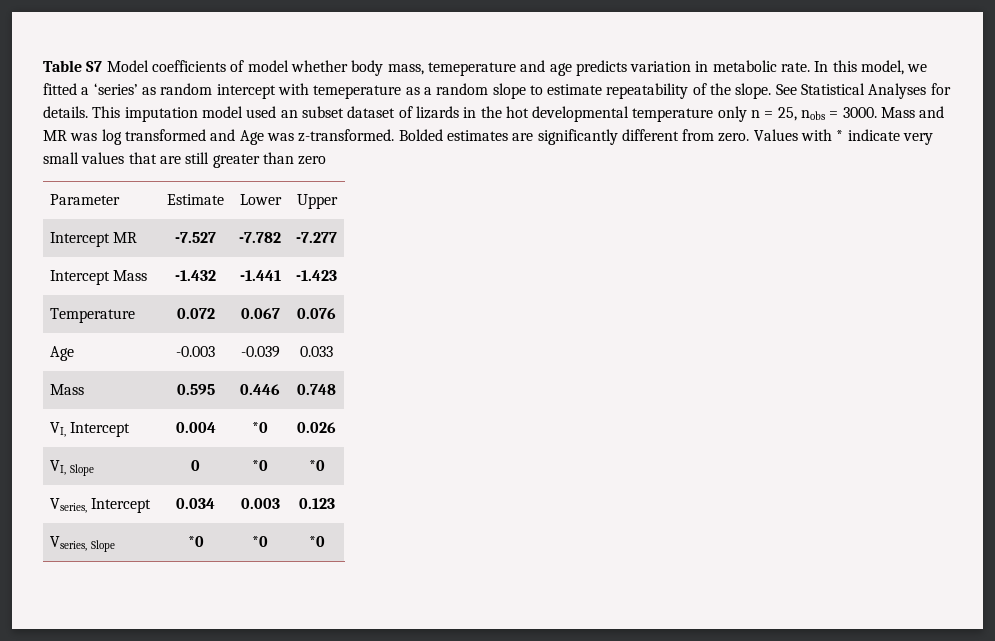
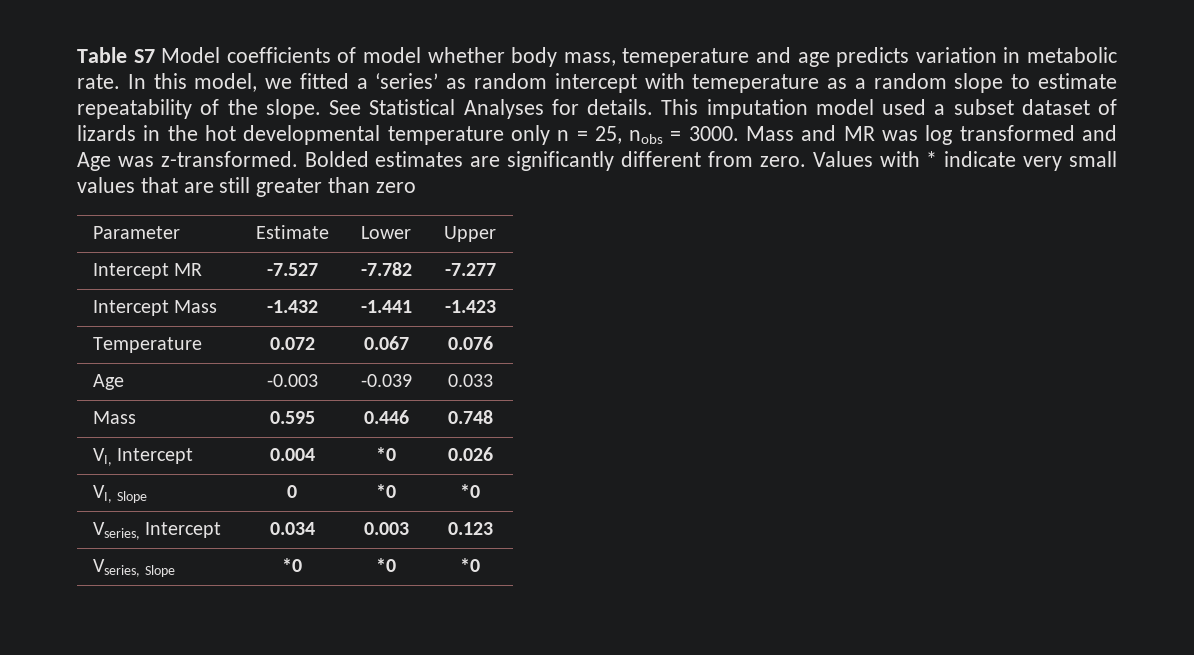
- This imputation model used an subset dataset of lizards in the hot developmental temperature only n = 25, nobs = 3000.
+ This imputation model used a subset dataset of lizards in the hot developmental temperature only n = 25, nobs = 3000.

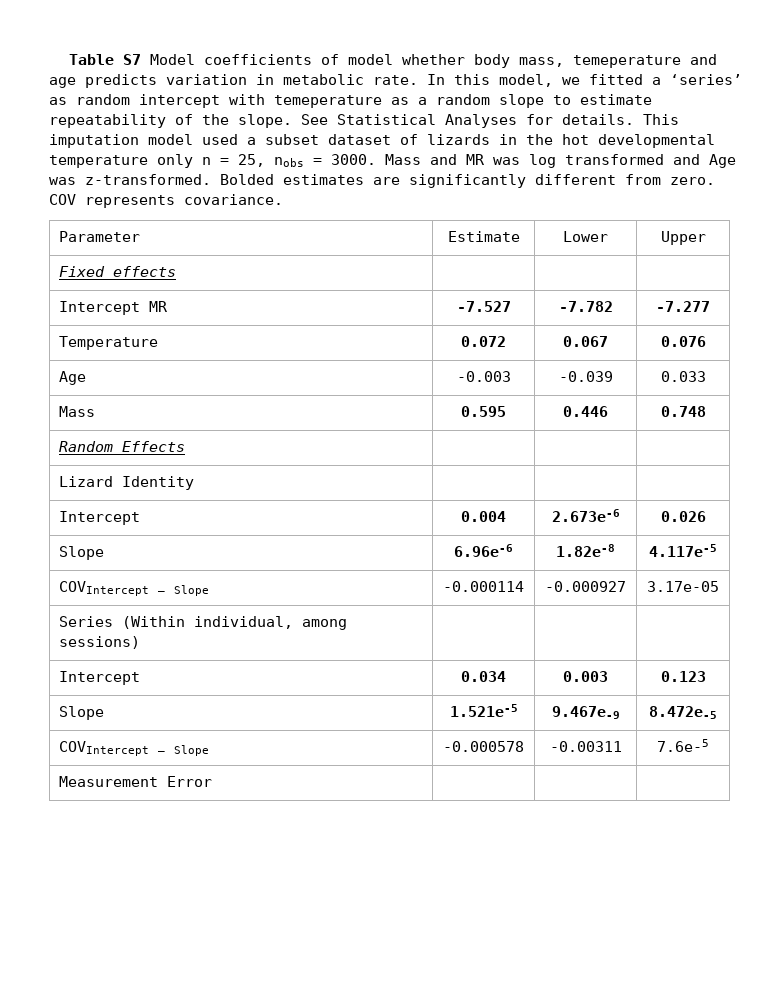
- Values with * indicate very small values that are still greater than zero
+ COV represents covariance.
+ Fixed effects | | |
- Intercept Mass | -1.432 | -1.441 | -1.423
- VI, Intercept | 0.004 | *0 | 0.026
+ Random Effects | | |
+ Lizard Identity | | |
+ Intercept | 0.004 | 2.673e-6 | 0.026
- VI, Slope | 0 | *0 | *0
- Vseries, Intercept | 0.034 | 0.003 | 0.123
+ Slope | 6.96e-6 | 1.82e-8 | 4.117e-5
+ COVIntercept – Slope | -0.000114 | -0.000927 | 3.17e-05
+ Series (Within individual, among sessions) | | |
+ Intercept | 0.034 | 0.003 | 0.123
- Vseries, Slope | *0 | *0 | *0
+ Slope | 1.521e-5 | 9.467e-9 | 8.472e-5
+ COVIntercept – Slope | -0.000578 | -0.00311 | 7.6e-5
+ Measurement Error | | |

